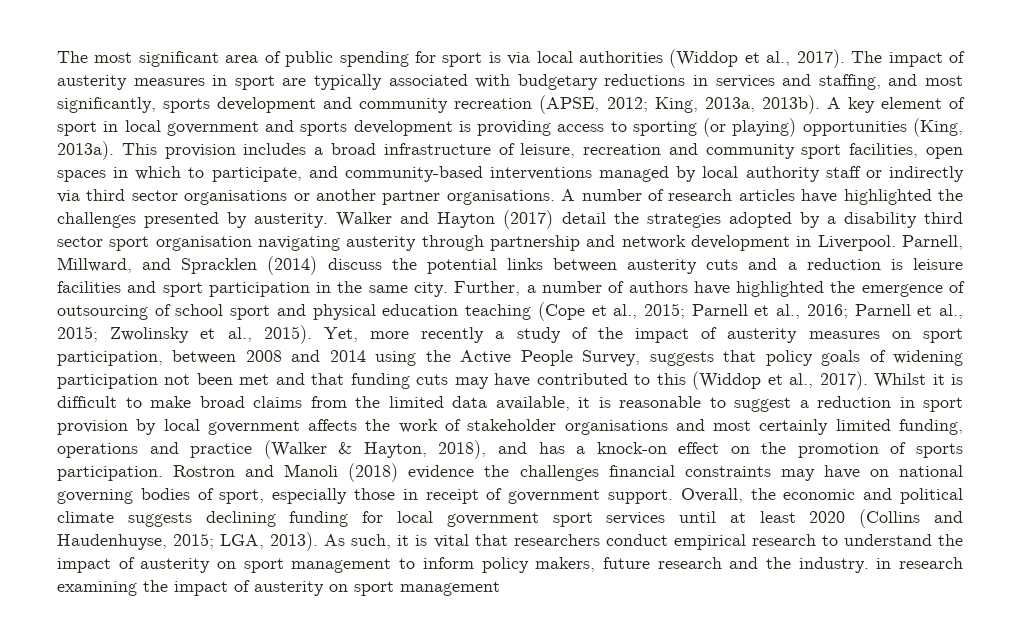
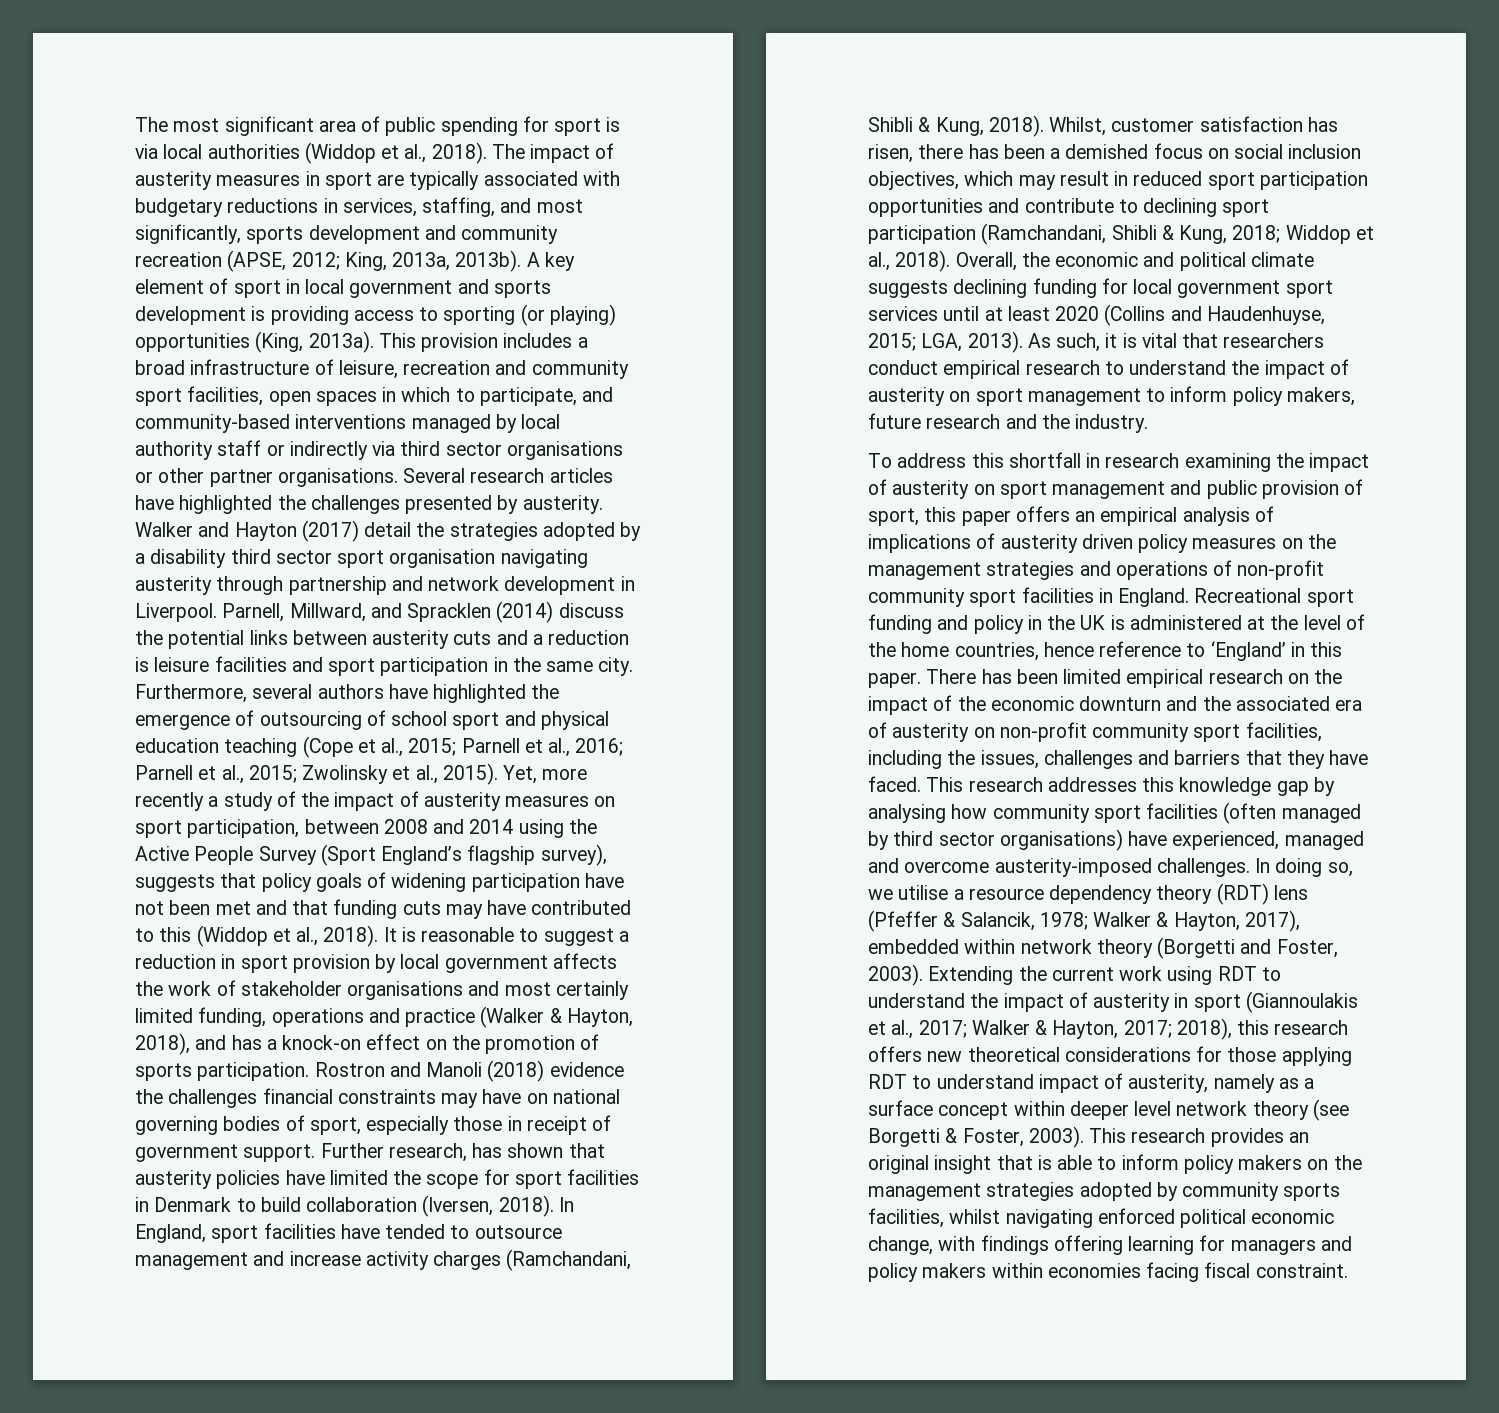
- The most significant area of public spending for sport is via local authorities (Widdop et al., 2017).
+ The most significant area of public spending for sport is via local authorities (Widdop et al., 2018).
- The impact of austerity measures in sport are typically associated with budgetary reductions in services and staffing, and most significantly, sports development and community recreation (APSE, 2012; King, 2013a, 2013b).
+ The impact of austerity measures in sport are typically associated with budgetary reductions in services, staffing, and most significantly, sports development and community recreation (APSE, 2012; King, 2013a, 2013b).
- This provision includes a broad infrastructure of leisure, recreation and community sport facilities, open spaces in which to participate, and community-based interventions managed by local authority staff or indirectly via third sector organisations or another partner organisations.
+ This provision includes a broad infrastructure of leisure, recreation and community sport facilities, open spaces in which to participate, and community-based interventions managed by local authority staff or indirectly via third sector organisations or other partner organisations.
- A number of research articles have highlighted the challenges presented by austerity.
+ Several research articles have highlighted the challenges presented by austerity.
- Further, a number of authors have highlighted the emergence of outsourcing of school sport and physical education teaching (Cope et al., 2015; Parnell et al., 2016; Parnell et al., 2015; Zwolinsky et al., 2015).
+ Furthermore, several authors have highlighted the emergence of outsourcing of school sport and physical education teaching (Cope et al., 2015; Parnell et al., 2016; Parnell et al., 2015; Zwolinsky et al., 2015).
- Yet, more recently a study of the impact of austerity measures on sport participation, between 2008 and 2014 using the Active People Survey, suggests that policy goals of widening participation not been met and that funding cuts may have contributed to this (Widdop et al., 2017). Whilst it is difficult to make broad claims from the limited data available, it is reasonable to suggest a reduction in sport provision by local government affects the work of stakeholder organisations and most certainly limited funding, operations and practice (Walker & Hayton, 2018), and has a knock-on effect on the promotion of sports participation.
+ Yet, more recently a study of the impact of austerity measures on sport participation, between 2008 and 2014 using the Active People Survey (Sport England’s flagship survey), suggests that policy goals of widening participation have not been met and that funding cuts may have contributed to this (Widdop et al., 2018). It is reasonable to suggest a reduction in sport provision by local government affects the work of stakeholder organisations and most certainly limited funding, operations and practice (Walker & Hayton, 2018), and has a knock-on effect on the promotion of sports participation.
+ Further research, has shown that austerity policies have limited the scope for sport facilities in Denmark to build collaboration (Iversen, 2018). In England, sport facilities have tended to outsource management and increase activity charges (Ramchandani, Shibli & Kung, 2018). Whilst, customer satisfaction has risen, there has been a demished focus on social inclusion objectives, which may result in reduced sport participation opportunities and contribute to declining sport participation (Ramchandani, Shibli & Kung, 2018; Widdop et al., 2018).
- As such, it is vital that researchers conduct empirical research to understand the impact of austerity on sport management to inform policy makers, future research and the industry. in research examining the impact of austerity on sport management
+ As such, it is vital that researchers conduct empirical research to understand the impact of austerity on sport management to inform policy makers, future research and the industry.
+ To address this shortfall in research examining the impact of austerity on sport management and public provision of sport, this paper offers an empirical analysis of implications of austerity driven policy measures on the management strategies and operations of non-profit community sport facilities in England. Recreational sport funding and policy in the UK is administered at the level of the home countries, hence reference to ‘England’ in this paper. There has been limited empirical research on the impact of the economic downturn and the associated era of austerity on non-profit community sport facilities, including the issues, challenges and barriers that they have faced. This research addresses this knowledge gap by analysing how community sport facilities (often managed by third sector organisations) have experienced, managed and overcome austerity-imposed challenges. In doing so, we utilise a resource dependency theory (RDT) lens (Pfeffer & Salancik, 1978; Walker & Hayton, 2017), embedded within network theory (Borgetti and Foster, 2003). Extending the current work using RDT to understand the impact of austerity in sport (Giannoulakis et al., 2017; Walker & Hayton, 2017; 2018), this research offers new theoretical considerations for those applying RDT to understand impact of austerity, namely as a surface concept within deeper level network theory (see Borgetti & Foster, 2003). This research provides an original insight that is able to inform policy makers on the management strategies adopted by community sports facilities, whilst navigating enforced political economic change, with findings offering learning for managers and policy makers within economies facing fiscal constraint.

